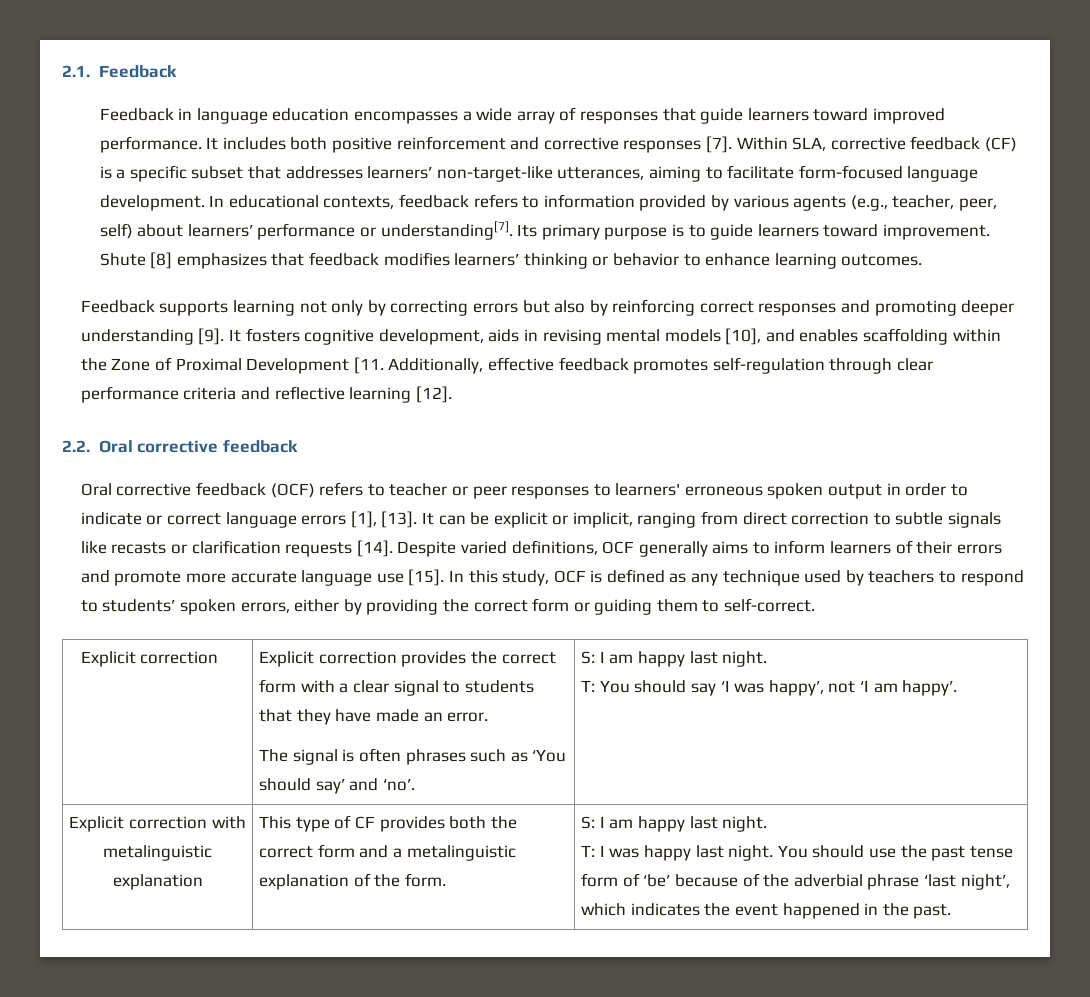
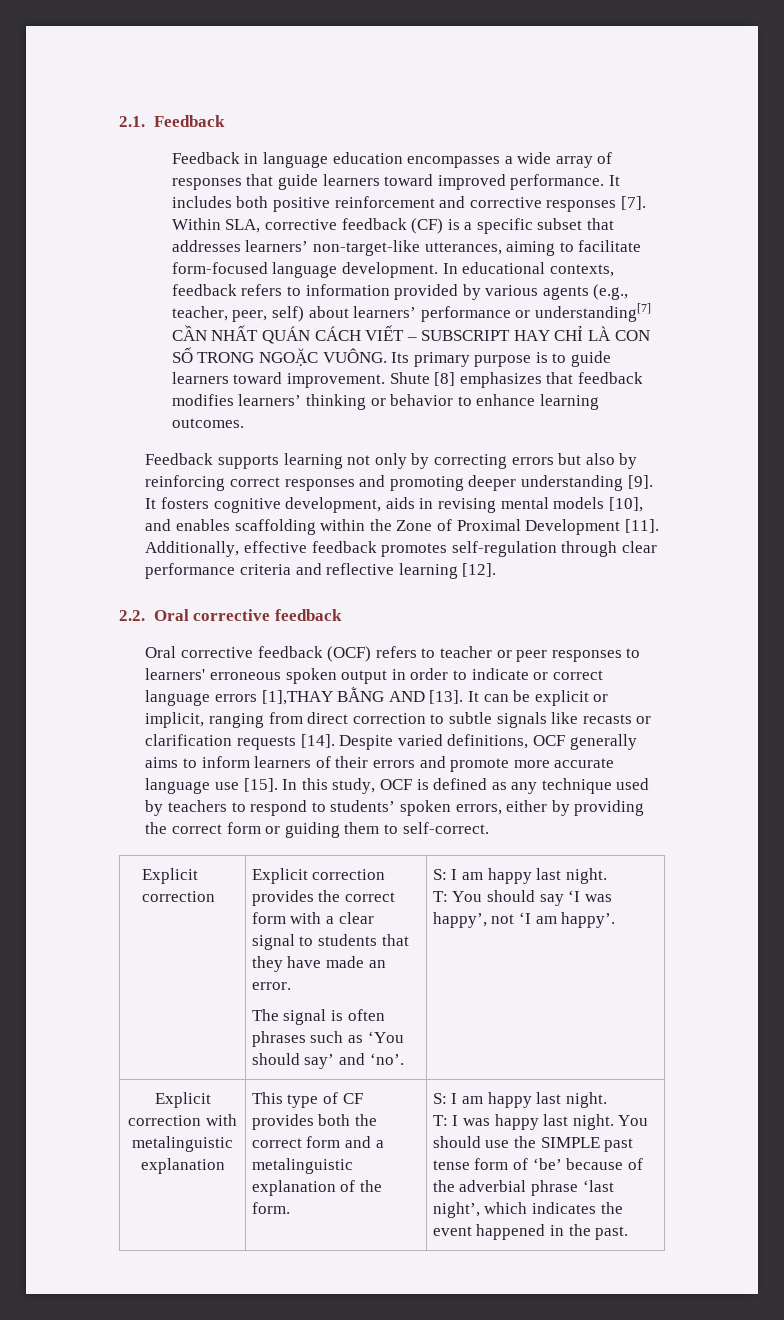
- In educational contexts, feedback refers to information provided by various agents (e.g., teacher, peer, self) about learners’ performance or understanding[7].
+ In educational contexts, feedback refers to information provided by various agents (e.g., teacher, peer, self) about learners’ performance or understanding[7] CẦN NHẤT QUÁN CÁCH VIẾT – SUBSCRIPT HAY CHỈ LÀ CON SỐ TRONG NGOẶC VUÔNG.
- It fosters cognitive development, aids in revising mental models [10], and enables scaffolding within the Zone of Proximal Development [11. Additionally, effective feedback promotes self-regulation through clear performance criteria and reflective learning [12].
+ It fosters cognitive development, aids in revising mental models [10], and enables scaffolding within the Zone of Proximal Development [11]. Additionally, effective feedback promotes self-regulation through clear performance criteria and reflective learning [12].
- Oral corrective feedback (OCF) refers to teacher or peer responses to learners' erroneous spoken output in order to indicate or correct language errors [1], [13].
+ Oral corrective feedback (OCF) refers to teacher or peer responses to learners' erroneous spoken output in order to indicate or correct language errors [1],THAY BẰNG AND [13].
- You should use the past tense form of ‘be’ because of the adverbial phrase ‘last night’, which indicates the event happened in the past.
+ You should use the SIMPLE past tense form of ‘be’ because of the adverbial phrase ‘last night’, which indicates the event happened in the past.

